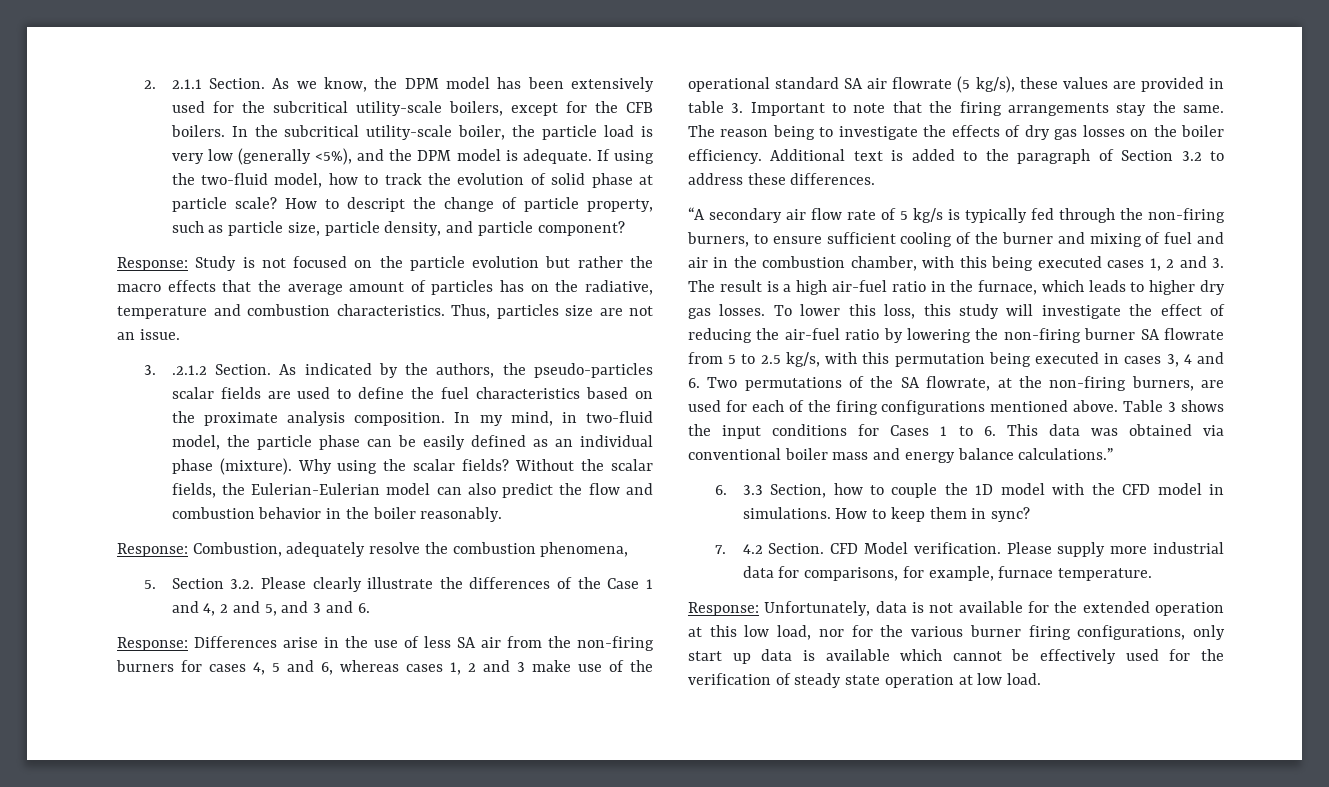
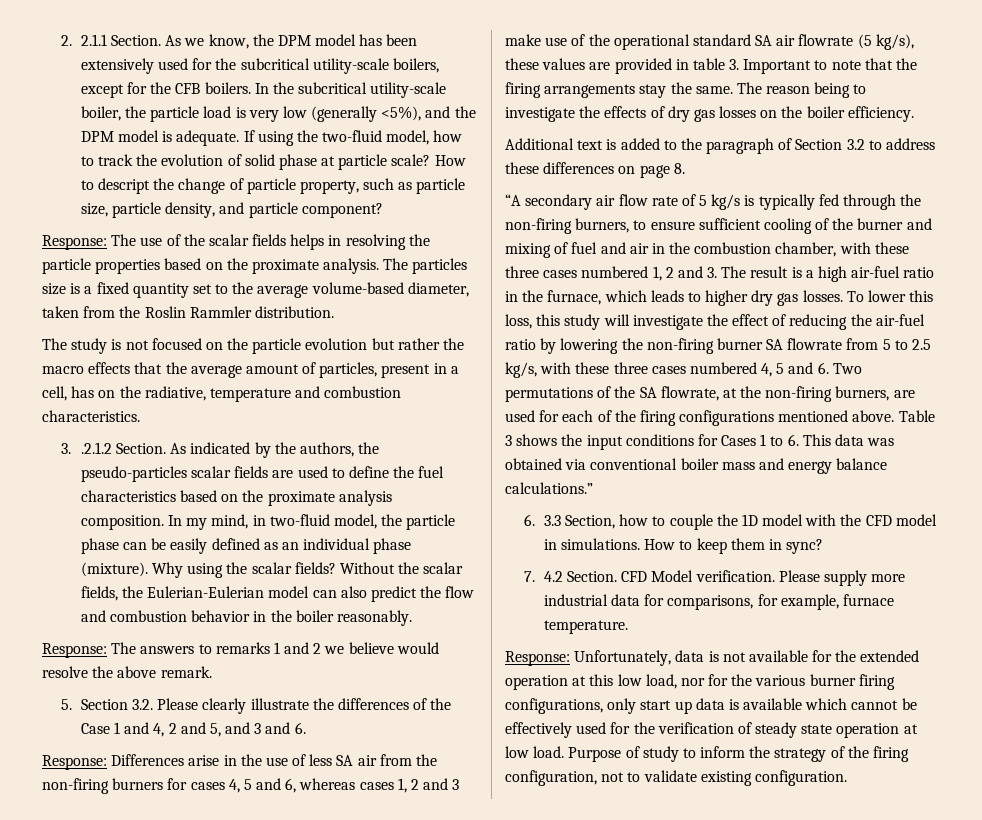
- Response: Study is not focused on the particle evolution but rather the macro effects that the average amount of particles has on the radiative, temperature and combustion characteristics. Thus, particles size are not an issue.
+ Response: The use of the scalar fields helps in resolving the particle properties based on the proximate analysis. The particles size is a fixed quantity set to the average volume-based diameter, taken from the Roslin Rammler distribution.
+ The study is not focused on the particle evolution but rather the macro effects that the average amount of particles, present in a cell, has on the radiative, temperature and combustion characteristics.
- Response: Combustion, adequately resolve the combustion phenomena,
+ Response: The answers to remarks 1 and 2 we believe would resolve the above remark.
- The reason being to investigate the effects of dry gas losses on the boiler efficiency. Additional text is added to the paragraph of Section 3.2 to address these differences.
+ The reason being to investigate the effects of dry gas losses on the boiler efficiency.
+ Additional text is added to the paragraph of Section 3.2 to address these differences on page 8.
- “A secondary air flow rate of 5 kg/s is typically fed through the non-firing burners, to ensure sufficient cooling of the burner and mixing of fuel and air in the combustion chamber, with this being executed cases 1, 2 and 3. The result is a high air-fuel ratio in the furnace, which leads to higher dry gas losses.
+ “A secondary air flow rate of 5 kg/s is typically fed through the non-firing burners, to ensure sufficient cooling of the burner and mixing of fuel and air in the combustion chamber, with these three cases numbered 1, 2 and 3. The result is a high air-fuel ratio in the furnace, which leads to higher dry gas losses.
- To lower this loss, this study will investigate the effect of reducing the air-fuel ratio by lowering the non-firing burner SA flowrate from 5 to 2.5 kg/s, with this permutation being executed in cases 3, 4 and 6. Two permutations of the SA flowrate, at the non-firing burners, are used for each of the firing configurations mentioned above.
+ To lower this loss, this study will investigate the effect of reducing the air-fuel ratio by lowering the non-firing burner SA flowrate from 5 to 2.5 kg/s, with these three cases numbered 4, 5 and 6. Two permutations of the SA flowrate, at the non-firing burners, are used for each of the firing configurations mentioned above.
+ Purpose of study to inform the strategy of the firing configuration, not to validate existing configuration.

